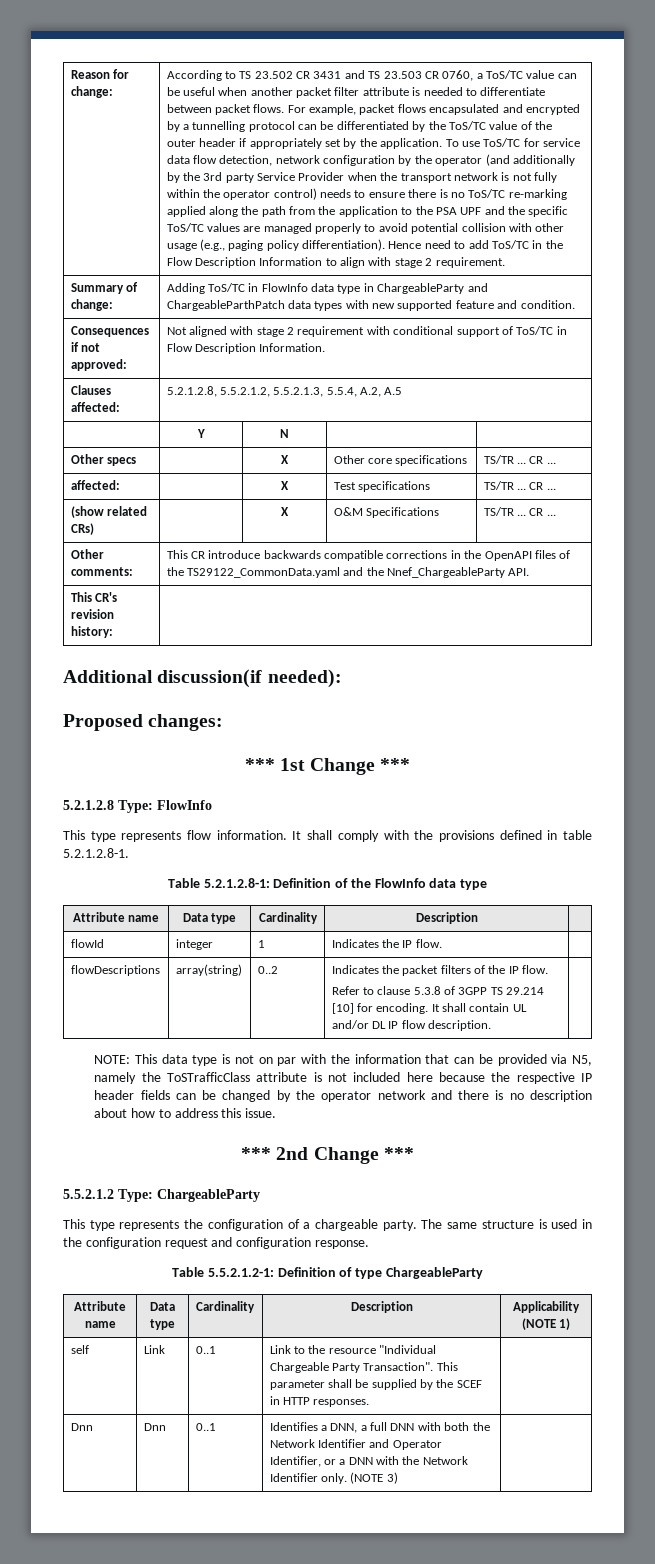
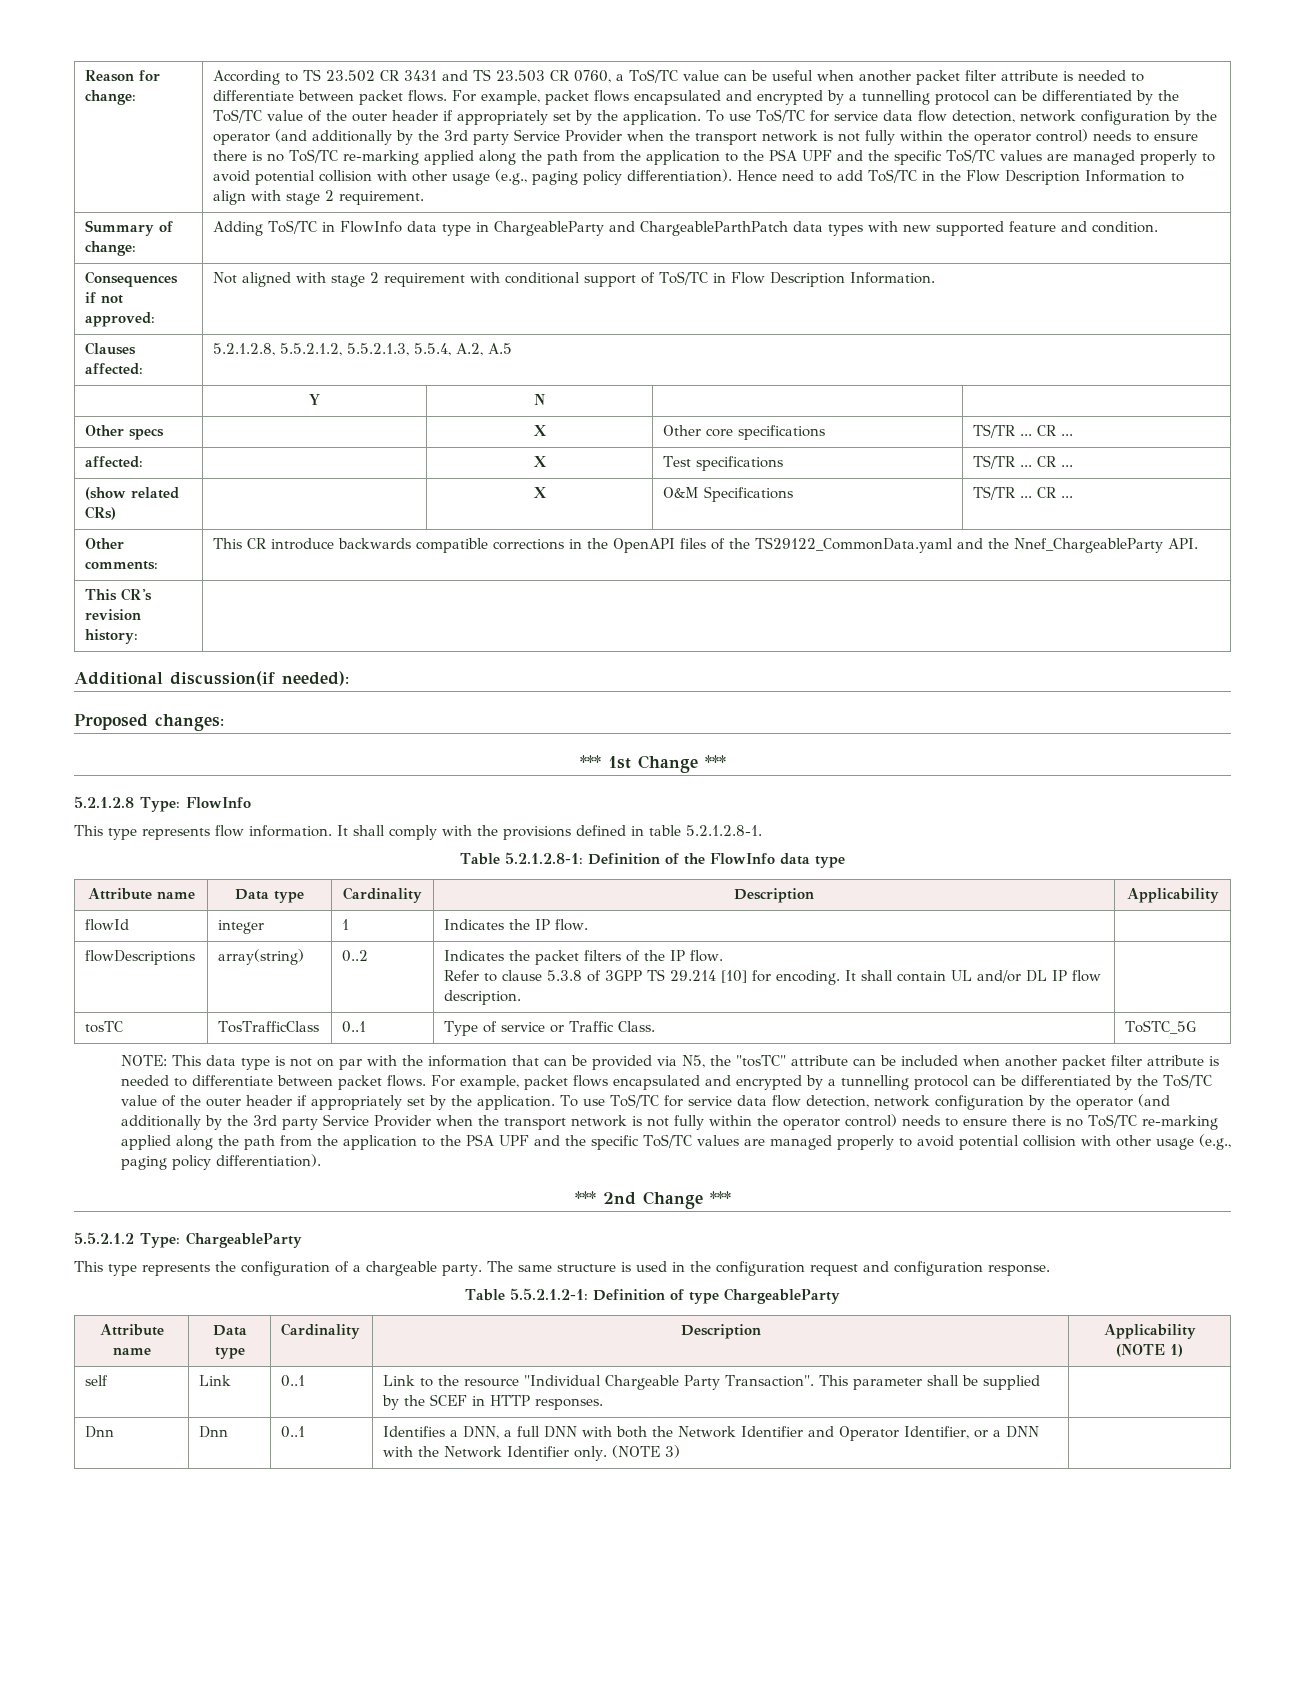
  Table 5.2.1.2.8-1: Definition of the FlowInfo data type
- Attribute name | Data type | Cardinality | Description |
+ Attribute name | Data type | Cardinality | Description | Applicability
+ tosTC | TosTrafficClass | 0..1 | Type of service or Traffic Class. | ToSTC_5G
- NOTE: This data type is not on par with the information that can be provided via N5, namely the ToSTrafficClass attribute is not included here because the respective IP header fields can be changed by the operator network and there is no description about how to address this issue.
+ NOTE: This data type is not on par with the information that can be provided via N5, the "tosTC" attribute can be included when another packet filter attribute is needed to differentiate between packet flows. For example, packet flows encapsulated and encrypted by a tunnelling protocol can be differentiated by the ToS/TC value of the outer header if appropriately set by the application. To use ToS/TC for service data flow detection, network configuration by the operator (and additionally by the 3rd party Service Provider when the transport network is not fully within the operator control) needs to ensure there is no ToS/TC re-marking applied along the path from the application to the PSA UPF and the specific ToS/TC values are managed properly to avoid potential collision with other usage (e.g., paging policy differentiation).

